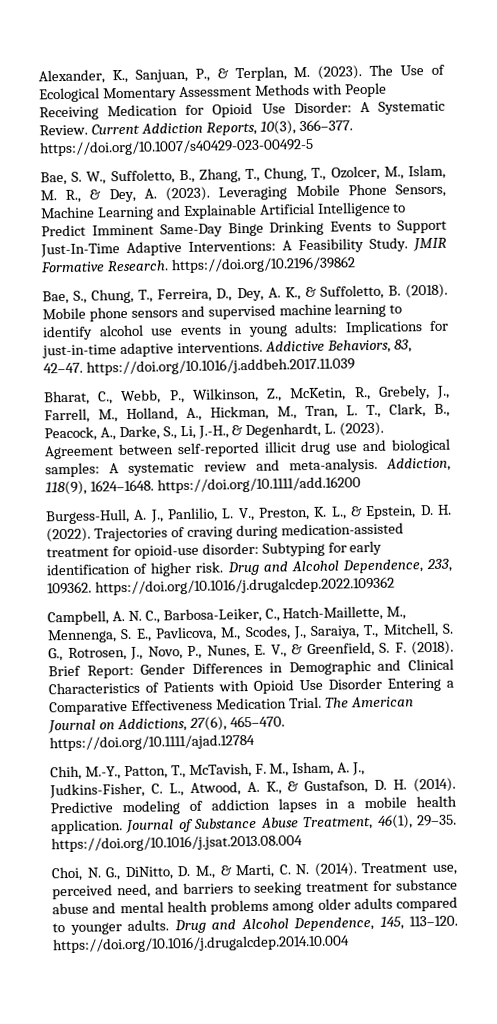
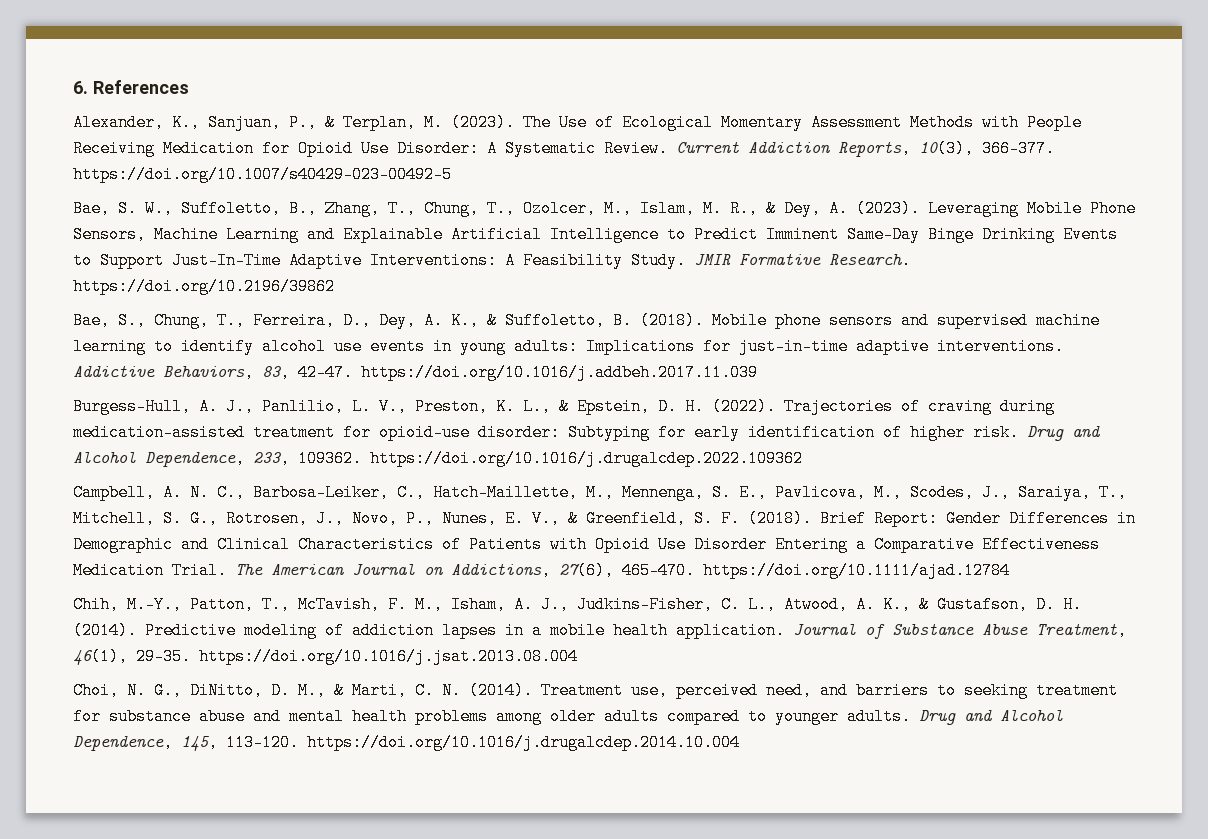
+ 6. References
- Bharat, C., Webb, P., Wilkinson, Z., McKetin, R., Grebely, J., Farrell, M., Holland, A., Hickman, M., Tran, L. T., Clark, B., Peacock, A., Darke, S., Li, J.-H., & Degenhardt, L. (2023). Agreement between self-reported illicit drug use and biological samples: A systematic review and meta-analysis. Addiction, 118(9), 1624–1648. https://doi.org/10.1111/add.16200

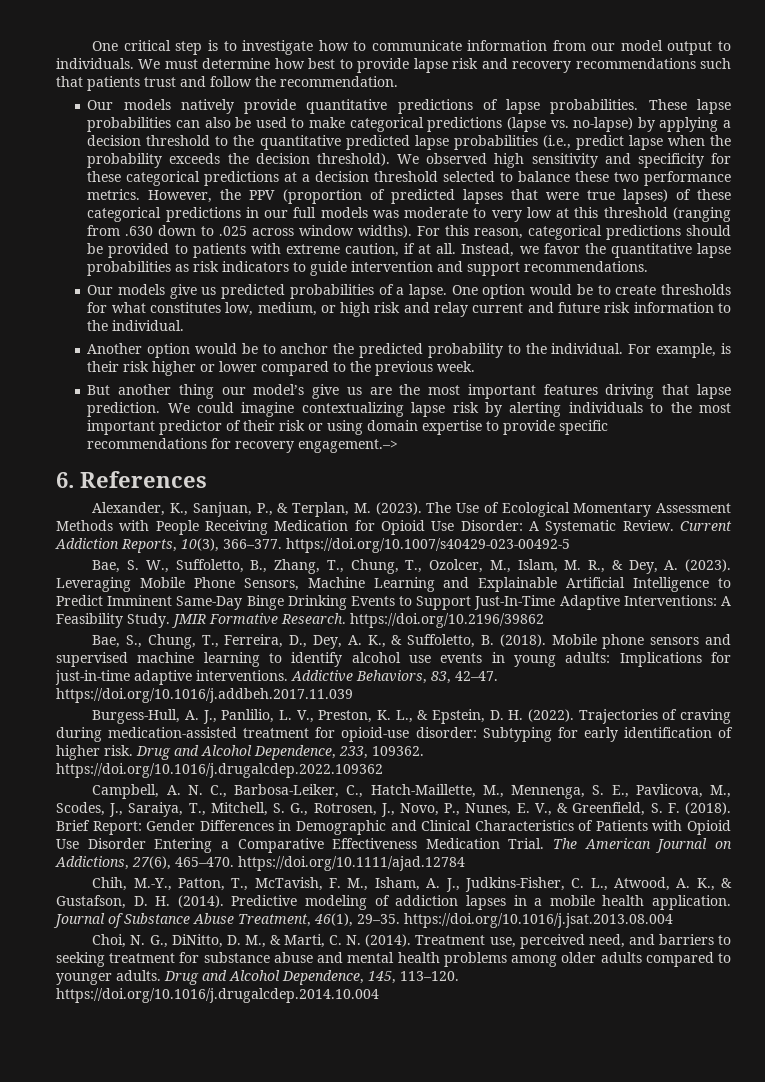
+ One critical step is to investigate how to communicate information from our model output to individuals. We must determine how best to provide lapse risk and recovery recommendations such that patients trust and follow the recommendation.
+ Our models natively provide quantitative predictions of lapse probabilities. These lapse probabilities can also be used to make categorical predictions (lapse vs. no-lapse) by applying a decision threshold to the quantitative predicted lapse probabilities (i.e., predict lapse when the probability exceeds the decision threshold). We observed high sensitivity and specificity for these categorical predictions at a decision threshold selected to balance these two performance metrics. However, the PPV (proportion of predicted lapses that were true lapses) of these categorical predictions in our full models was moderate to very low at this threshold (ranging from .630 down to .025 across window widths). For this reason, categorical predictions should be provided to patients with extreme caution, if at all. Instead, we favor the quantitative lapse probabilities as risk indicators to guide intervention and support recommendations.
+ Our models give us predicted probabilities of a lapse. One option would be to create thresholds for what constitutes low, medium, or high risk and relay current and future risk information to the individual.
+ Another option would be to anchor the predicted probability to the individual. For example, is their risk higher or lower compared to the previous week.
+ But another thing our model’s give us are the most important features driving that lapse prediction. We could imagine contextualizing lapse risk by alerting individuals to the most important predictor of their risk or using domain expertise to provide specific recommendations for recovery engagement.–>

